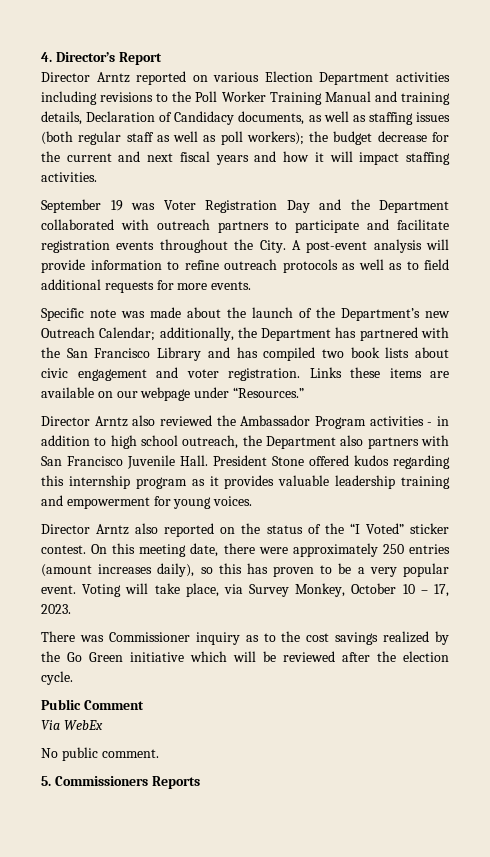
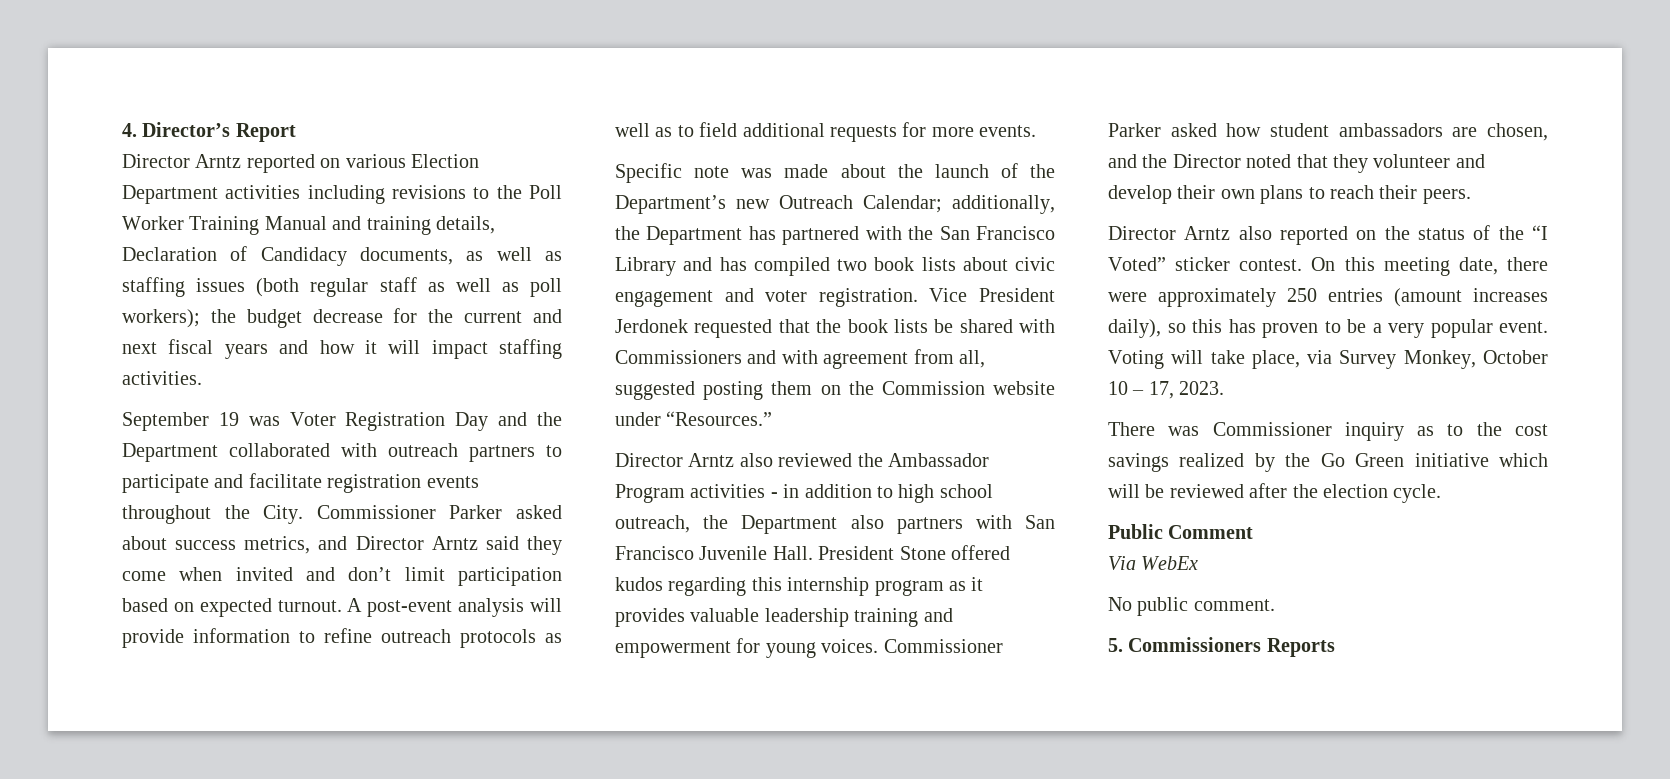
+ Commissioner Parker asked about success metrics, and Director Arntz said they come when invited and don’t limit participation based on expected turnout.
- Links these items are available on our webpage under “Resources.”
+ Vice President Jerdonek requested that the book lists be shared with Commissioners and with agreement from all, suggested posting them on the Commission website under “Resources.”
+ Commissioner Parker asked how student ambassadors are chosen, and the Director noted that they volunteer and develop their own plans to reach their peers.

